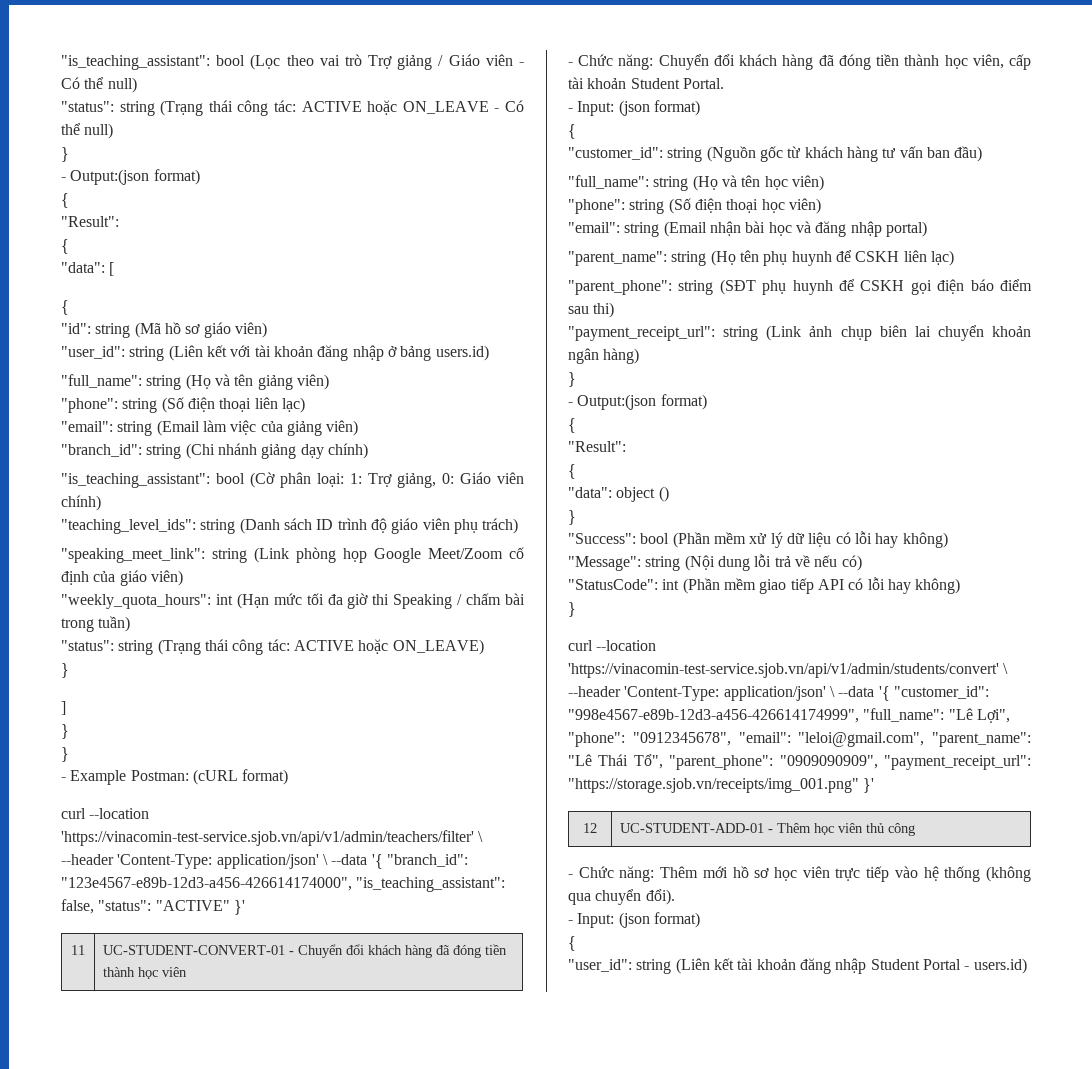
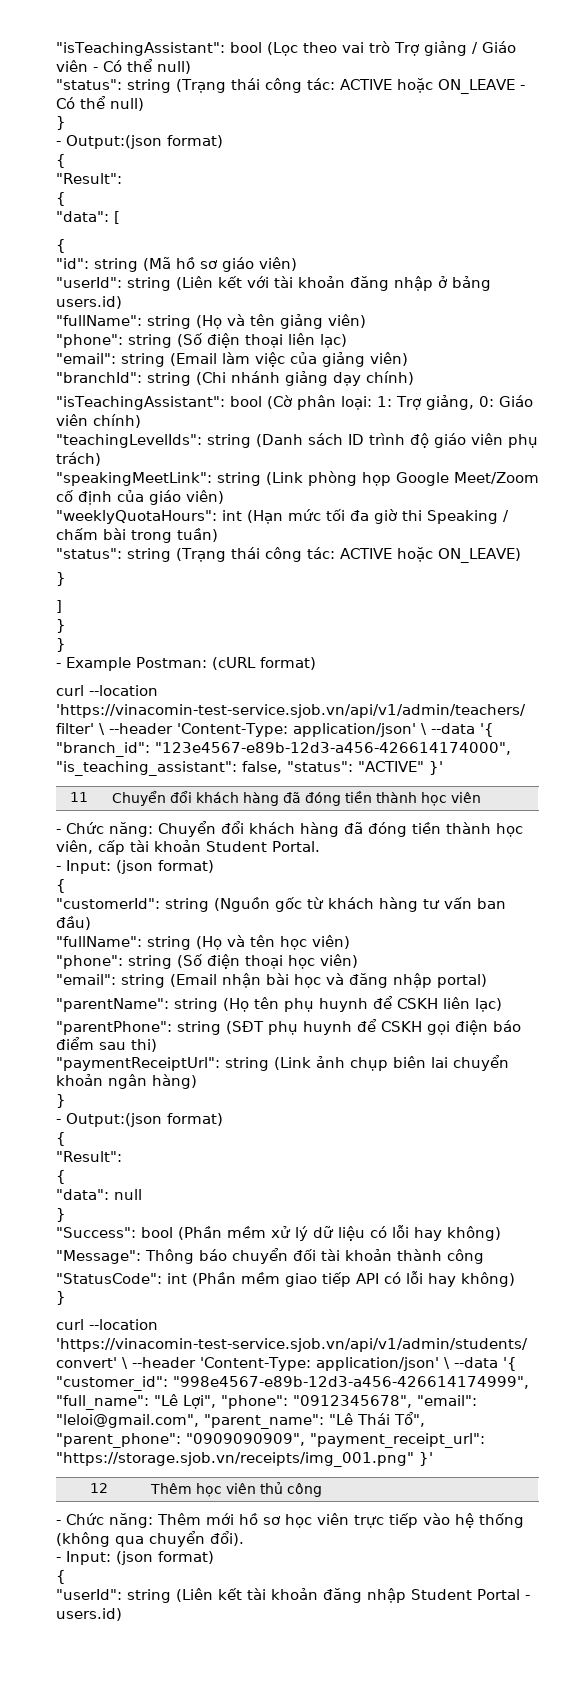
- "is_teaching_assistant": bool (Lọc theo vai trò Trợ giảng / Giáo viên - Có thể null)
+ "isTeachingAssistant": bool (Lọc theo vai trò Trợ giảng / Giáo viên - Có thể null)
- "user_id": string (Liên kết với tài khoản đăng nhập ở bảng users.id)
+ "userId": string (Liên kết với tài khoản đăng nhập ở bảng users.id)
- "full_name": string (Họ và tên giảng viên)
+ "fullName": string (Họ và tên giảng viên)
- "branch_id": string (Chi nhánh giảng dạy chính)
+ "branchId": string (Chi nhánh giảng dạy chính)
- "is_teaching_assistant": bool (Cờ phân loại: 1: Trợ giảng, 0: Giáo viên chính)
+ "isTeachingAssistant": bool (Cờ phân loại: 1: Trợ giảng, 0: Giáo viên chính)
- "teaching_level_ids": string (Danh sách ID trình độ giáo viên phụ trách)
+ "teachingLevelIds": string (Danh sách ID trình độ giáo viên phụ trách)
- "speaking_meet_link": string (Link phòng họp Google Meet/Zoom cố định của giáo viên)
+ "speakingMeetLink": string (Link phòng họp Google Meet/Zoom cố định của giáo viên)
- "weekly_quota_hours": int (Hạn mức tối đa giờ thi Speaking / chấm bài trong tuần)
+ "weeklyQuotaHours": int (Hạn mức tối đa giờ thi Speaking / chấm bài trong tuần)
- 11 | UC-STUDENT-CONVERT-01 - Chuyển đổi khách hàng đã đóng tiền thành học viên
+ 11 | Chuyển đổi khách hàng đã đóng tiền thành học viên
- "customer_id": string (Nguồn gốc từ khách hàng tư vấn ban đầu)
+ "customerId": string (Nguồn gốc từ khách hàng tư vấn ban đầu)
- "full_name": string (Họ và tên học viên)
+ "fullName": string (Họ và tên học viên)
- "parent_name": string (Họ tên phụ huynh để CSKH liên lạc)
+ "parentName": string (Họ tên phụ huynh để CSKH liên lạc)
- "parent_phone": string (SĐT phụ huynh để CSKH gọi điện báo điểm sau thi)
+ "parentPhone": string (SĐT phụ huynh để CSKH gọi điện báo điểm sau thi)
- "payment_receipt_url": string (Link ảnh chụp biên lai chuyển khoản ngân hàng)
+ "paymentReceiptUrl": string (Link ảnh chụp biên lai chuyển khoản ngân hàng)
- "data": object ()
+ "data": null
- "Message": string (Nội dung lỗi trả về nếu có)
+ "Message": Thông báo chuyển đối tài khoản thành công
- 12 | UC-STUDENT-ADD-01 - Thêm học viên thủ công
+ 12 | Thêm học viên thủ công
- "user_id": string (Liên kết tài khoản đăng nhập Student Portal - users.id)
+ "userId": string (Liên kết tài khoản đăng nhập Student Portal - users.id)

